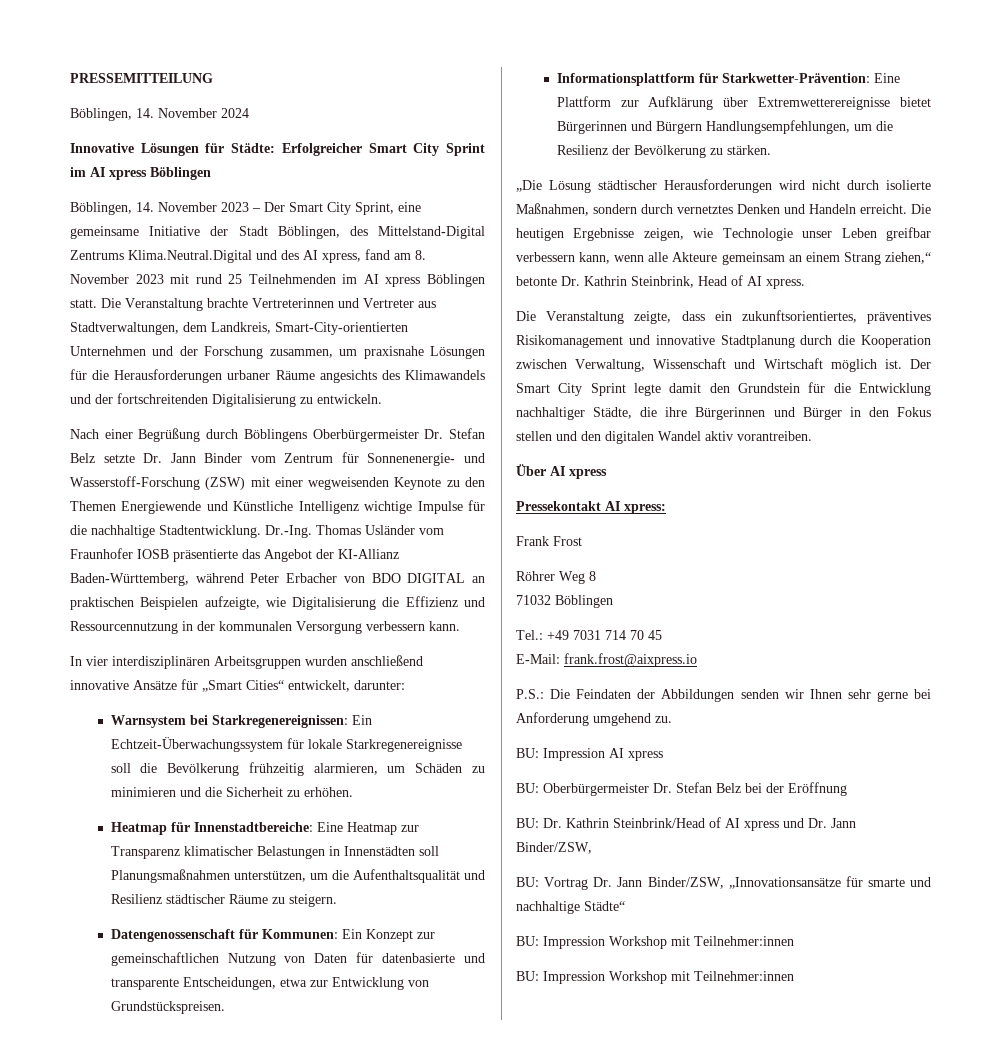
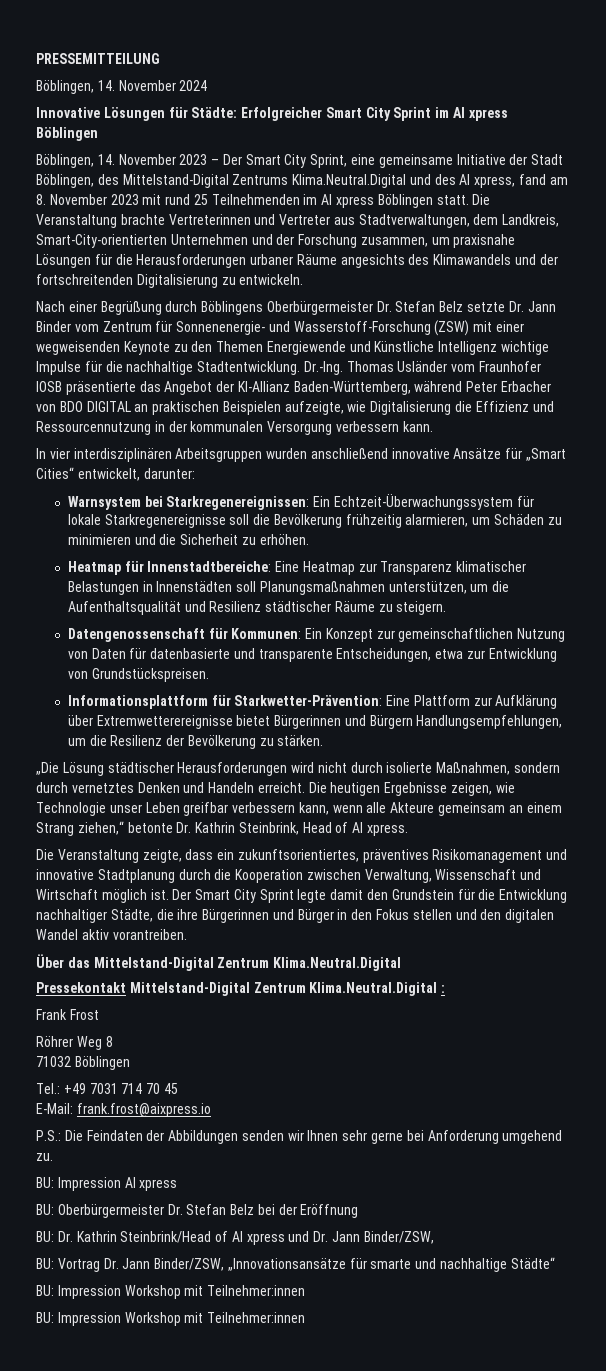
- Über AI xpress
- Pressekontakt AI xpress:
+ Über das Mittelstand-Digital Zentrum Klima.Neutral.Digital
+ Pressekontakt Mittelstand-Digital Zentrum Klima.Neutral.Digital :

